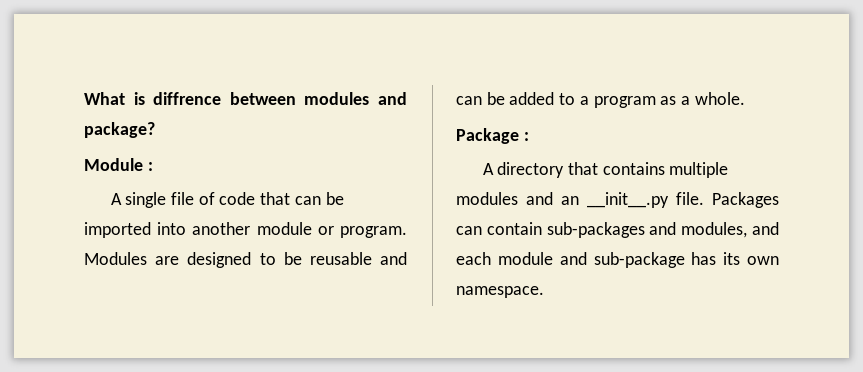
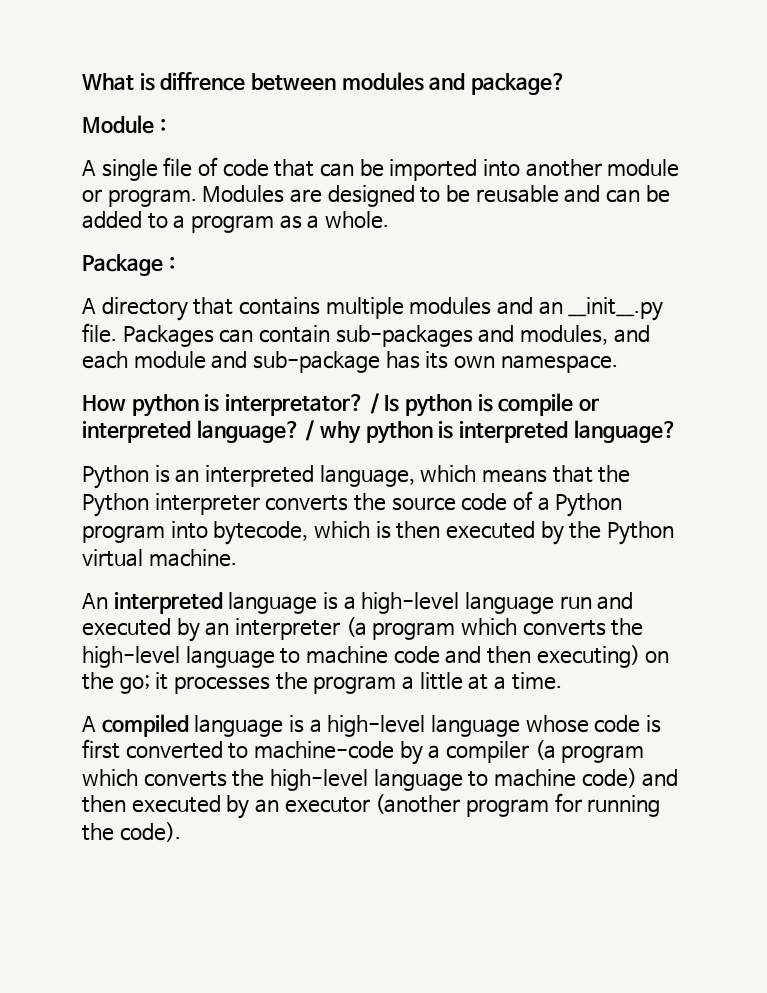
+ How python is interpretator? / Is python is compile or interpreted language? / why python is interpreted language?
+ Python is an interpreted language, which means that the Python interpreter converts the source code of a Python program into bytecode, which is then executed by the Python virtual machine.
+ An interpreted language is a high-level language run and executed by an interpreter (a program which converts the high-level language to machine code and then executing) on the go; it processes the program a little at a time.
+ A compiled language is a high-level language whose code is first converted to machine-code by a compiler (a program which converts the high-level language to machine code) and then executed by an executor (another program for running the code).

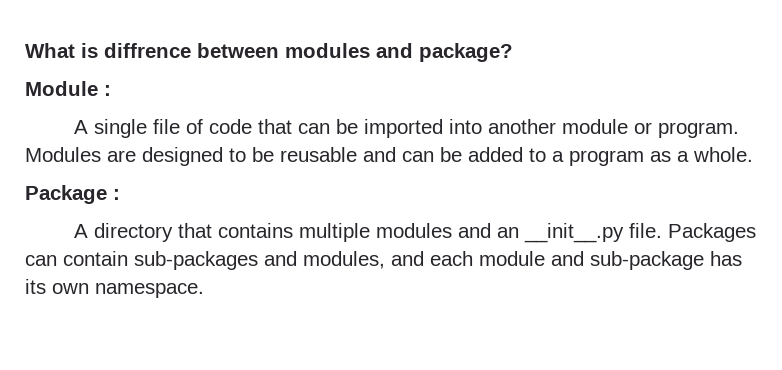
- How python is interpretator? / Is python is compile or interpreted language? / why python is interpreted language?
- Python is an interpreted language, which means that the Python interpreter converts the source code of a Python program into bytecode, which is then executed by the Python virtual machine.
- An interpreted language is a high-level language run and executed by an interpreter (a program which converts the high-level language to machine code and then executing) on the go; it processes the program a little at a time.
- A compiled language is a high-level language whose code is first converted to machine-code by a compiler (a program which converts the high-level language to machine code) and then executed by an executor (another program for running the code).

